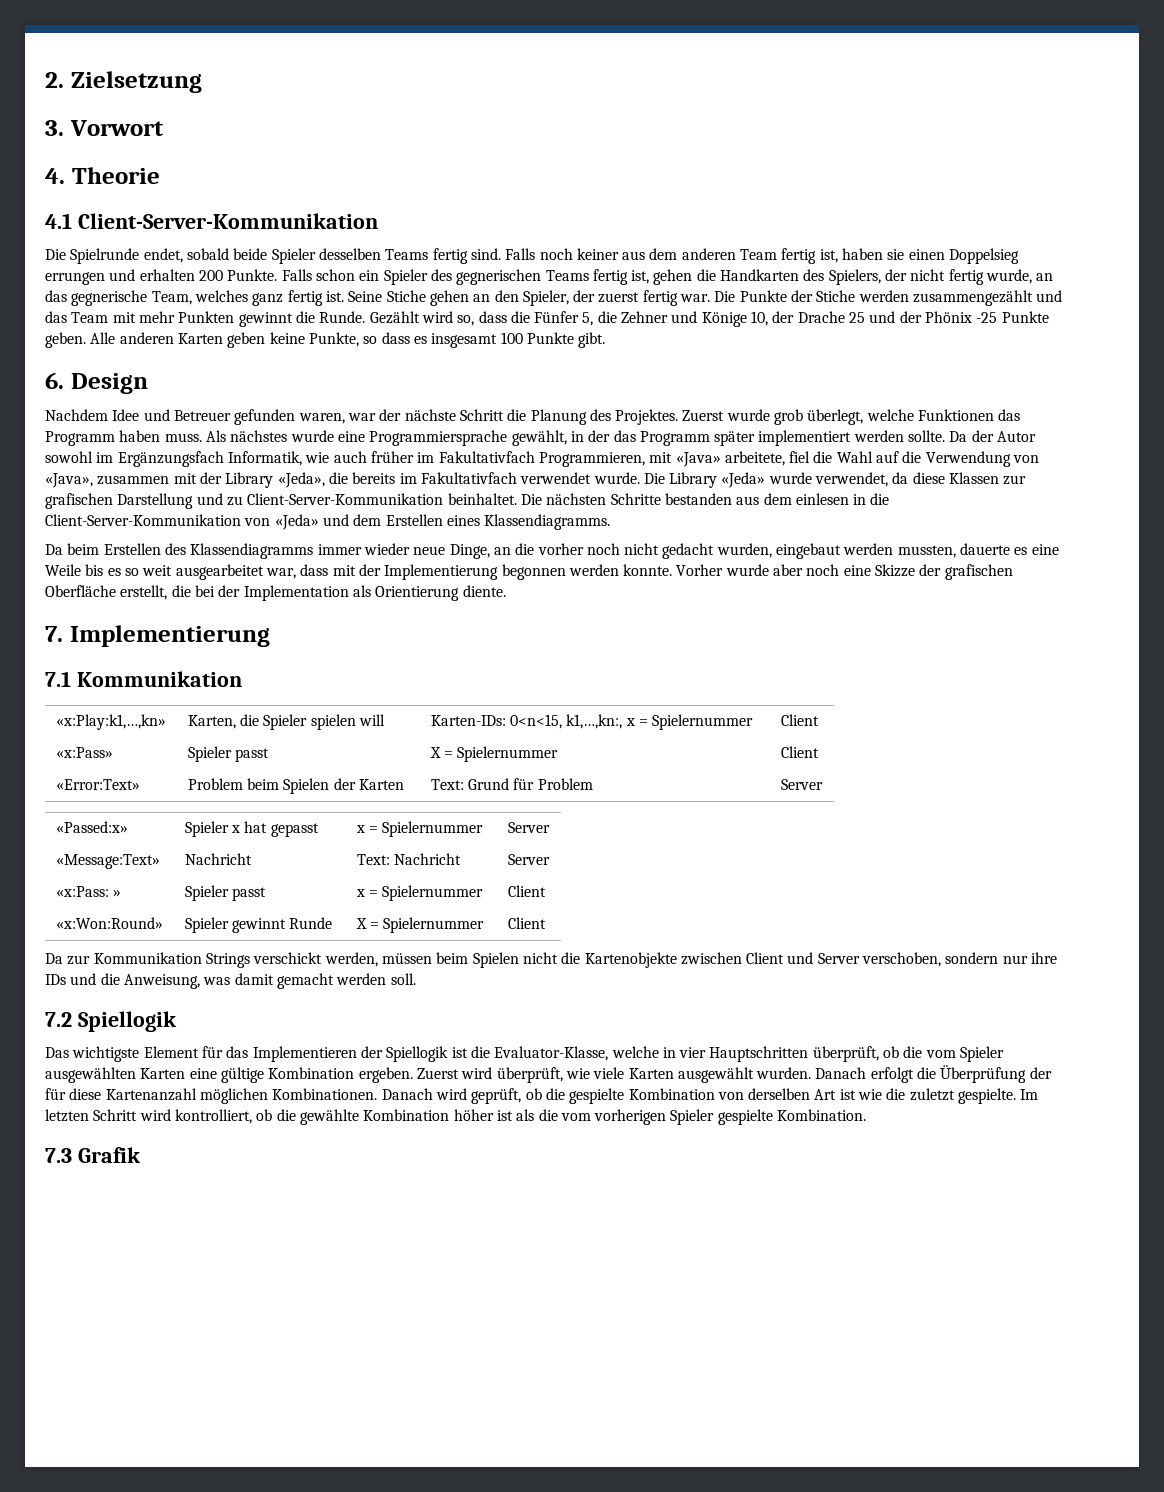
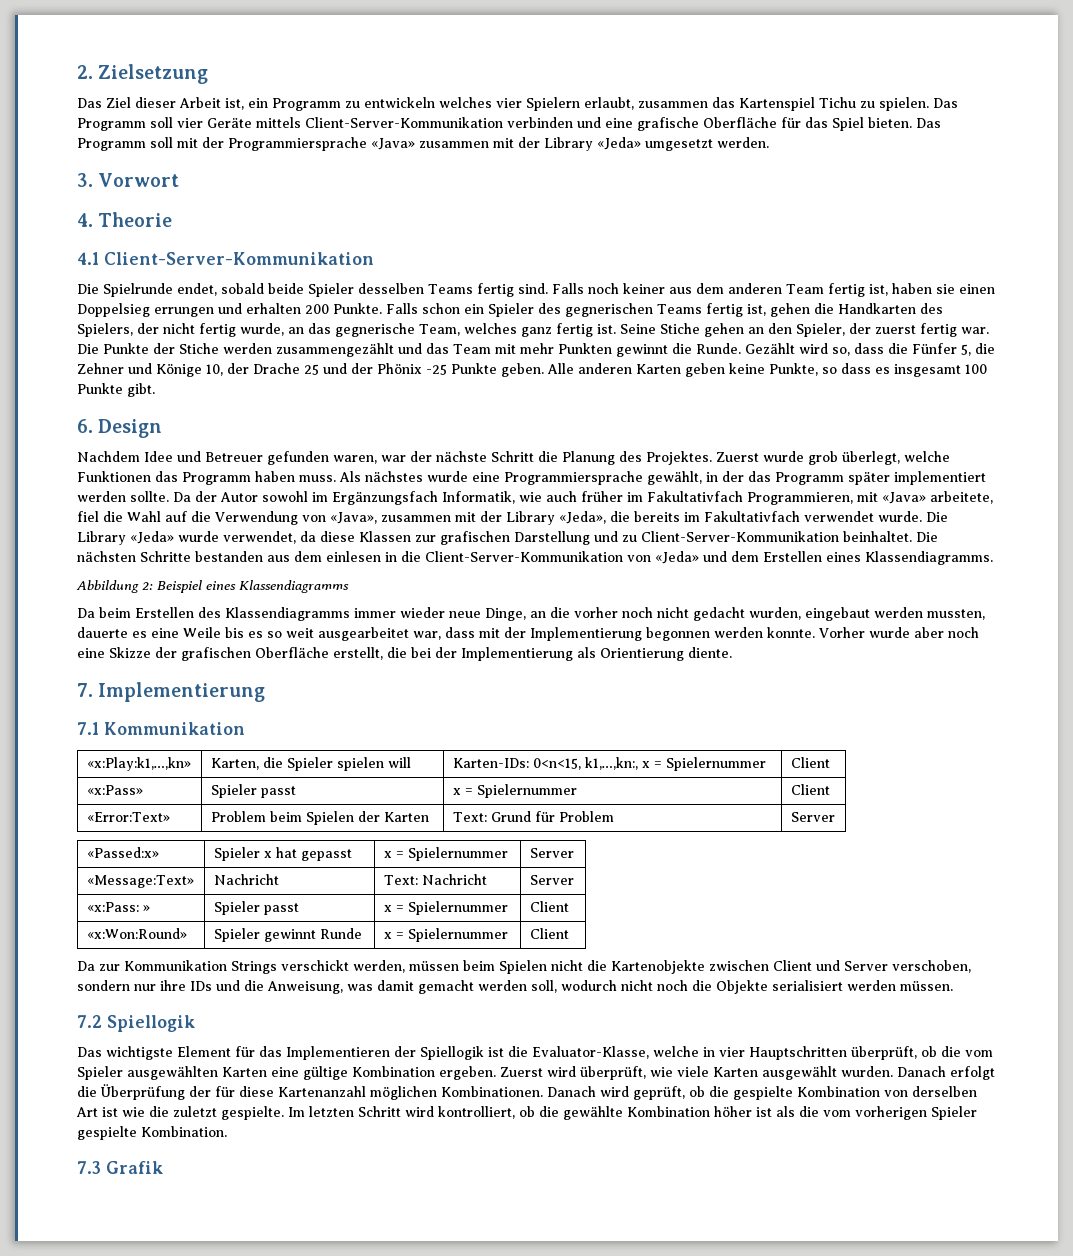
+ Das Ziel dieser Arbeit ist, ein Programm zu entwickeln welches vier Spielern erlaubt, zusammen das Kartenspiel Tichu zu spielen. Das Programm soll vier Geräte mittels Client-Server-Kommunikation verbinden und eine grafische Oberfläche für das Spiel bieten. Das Programm soll mit der Programmiersprache «Java» zusammen mit der Library «Jeda» umgesetzt werden.
+ Abbildung 2: Beispiel eines Klassendiagramms
- Vorher wurde aber noch eine Skizze der grafischen Oberfläche erstellt, die bei der Implementation als Orientierung diente.
+ Vorher wurde aber noch eine Skizze der grafischen Oberfläche erstellt, die bei der Implementierung als Orientierung diente.
- «x:Pass» | Spieler passt | X = Spielernummer | Client
+ «x:Pass» | Spieler passt | x = Spielernummer | Client
- «x:Won:Round» | Spieler gewinnt Runde | X = Spielernummer | Client
+ «x:Won:Round» | Spieler gewinnt Runde | x = Spielernummer | Client
- Da zur Kommunikation Strings verschickt werden, müssen beim Spielen nicht die Kartenobjekte zwischen Client und Server verschoben, sondern nur ihre IDs und die Anweisung, was damit gemacht werden soll.
+ Da zur Kommunikation Strings verschickt werden, müssen beim Spielen nicht die Kartenobjekte zwischen Client und Server verschoben, sondern nur ihre IDs und die Anweisung, was damit gemacht werden soll, wodurch nicht noch die Objekte serialisiert werden müssen.

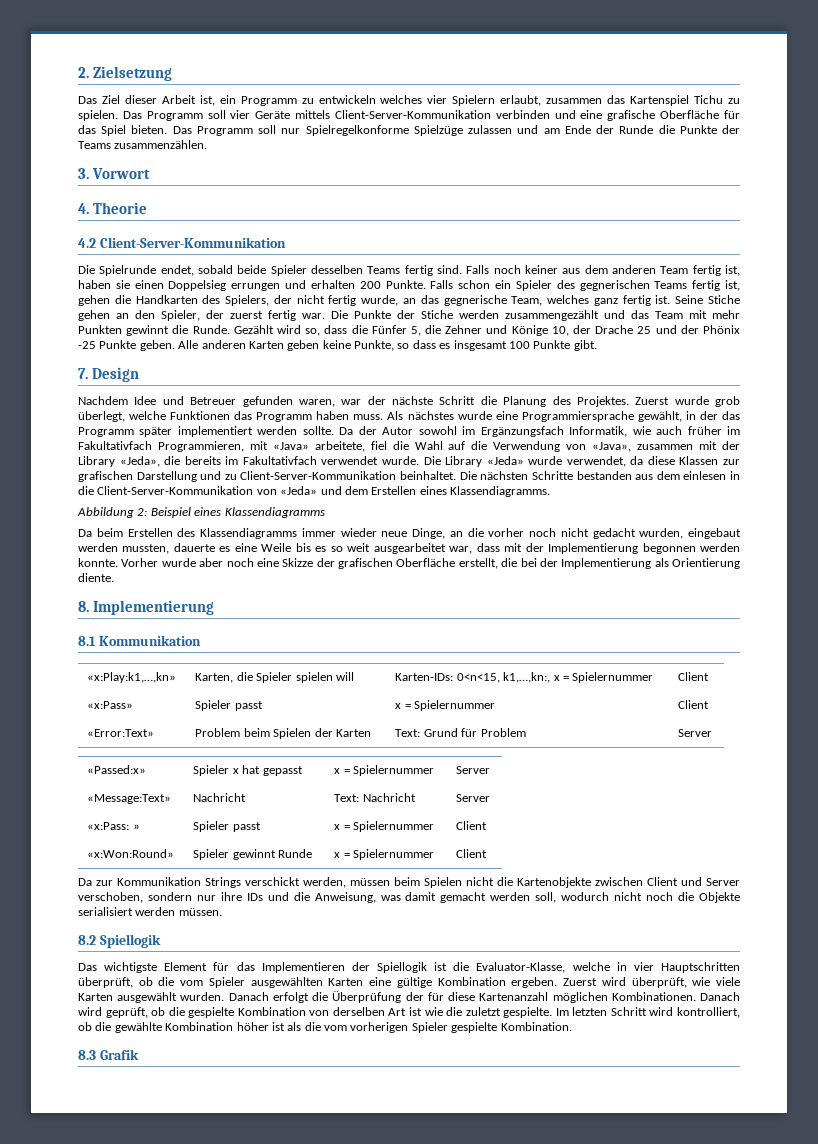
- Das Programm soll mit der Programmiersprache «Java» zusammen mit der Library «Jeda» umgesetzt werden.
+ Das Programm soll nur Spielregelkonforme Spielzüge zulassen und am Ende der Runde die Punkte der Teams zusammenzählen.
- 4.1 Client-Server-Kommunikation
+ 4.2 Client-Server-Kommunikation
- 6. Design
+ 7. Design
- 7. Implementierung
+ 8. Implementierung
- 7.1 Kommunikation
+ 8.1 Kommunikation
- 7.2 Spiellogik
+ 8.2 Spiellogik
- 7.3 Grafik
+ 8.3 Grafik

